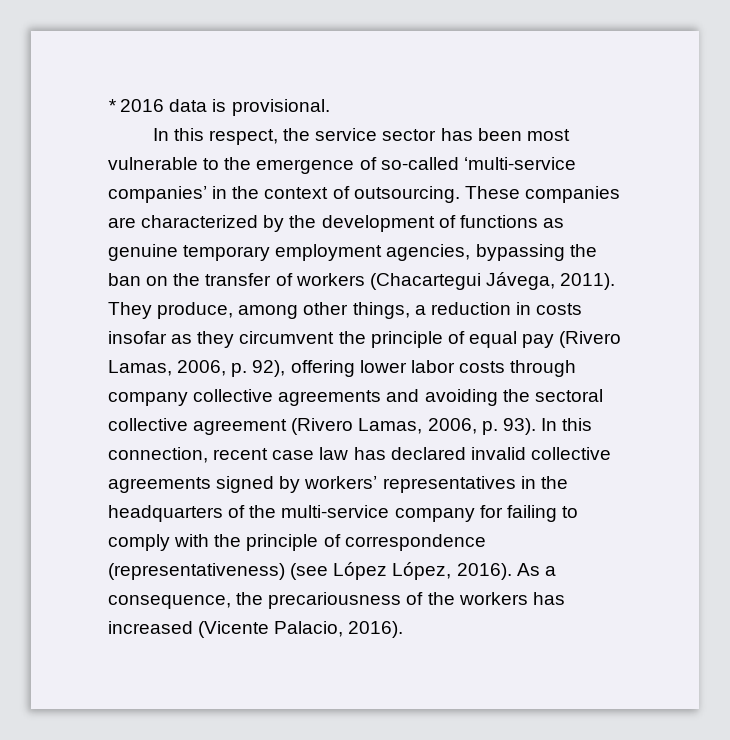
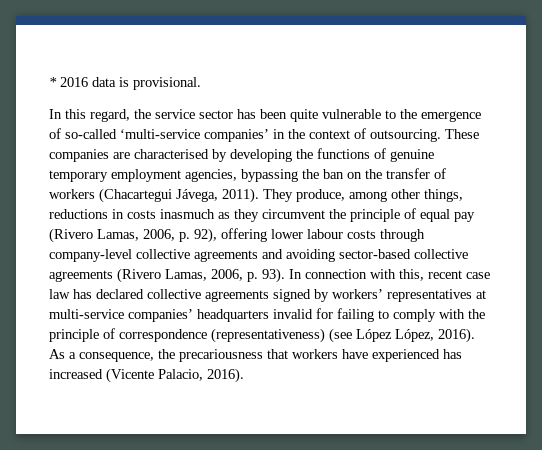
- In this respect, the service sector has been most vulnerable to the emergence of so-called ‘multi-service companies’ in the context of outsourcing.
+ In this regard, the service sector has been quite vulnerable to the emergence of so-called ‘multi-service companies’ in the context of outsourcing.
- These companies are characterized by the development of functions as genuine temporary employment agencies, bypassing the ban on the transfer of workers (Chacartegui Jávega, 2011).
+ These companies are characterised by developing the functions of genuine temporary employment agencies, bypassing the ban on the transfer of workers (Chacartegui Jávega, 2011).
- They produce, among other things, a reduction in costs insofar as they circumvent the principle of equal pay (Rivero Lamas, 2006, p. 92), offering lower labor costs through company collective agreements and avoiding the sectoral collective agreement (Rivero Lamas, 2006, p. 93).
+ They produce, among other things, reductions in costs inasmuch as they circumvent the principle of equal pay (Rivero Lamas, 2006, p. 92), offering lower labour costs through company-level collective agreements and avoiding sector-based collective agreements (Rivero Lamas, 2006, p. 93).
- In this connection, recent case law has declared invalid collective agreements signed by workers’ representatives in the headquarters of the multi-service company for failing to comply with the principle of correspondence (representativeness) (see López López, 2016).
+ In connection with this, recent case law has declared collective agreements signed by workers’ representatives at multi-service companies’ headquarters invalid for failing to comply with the principle of correspondence (representativeness) (see López López, 2016).
- As a consequence, the precariousness of the workers has increased (Vicente Palacio, 2016).
+ As a consequence, the precariousness that workers have experienced has increased (Vicente Palacio, 2016).

